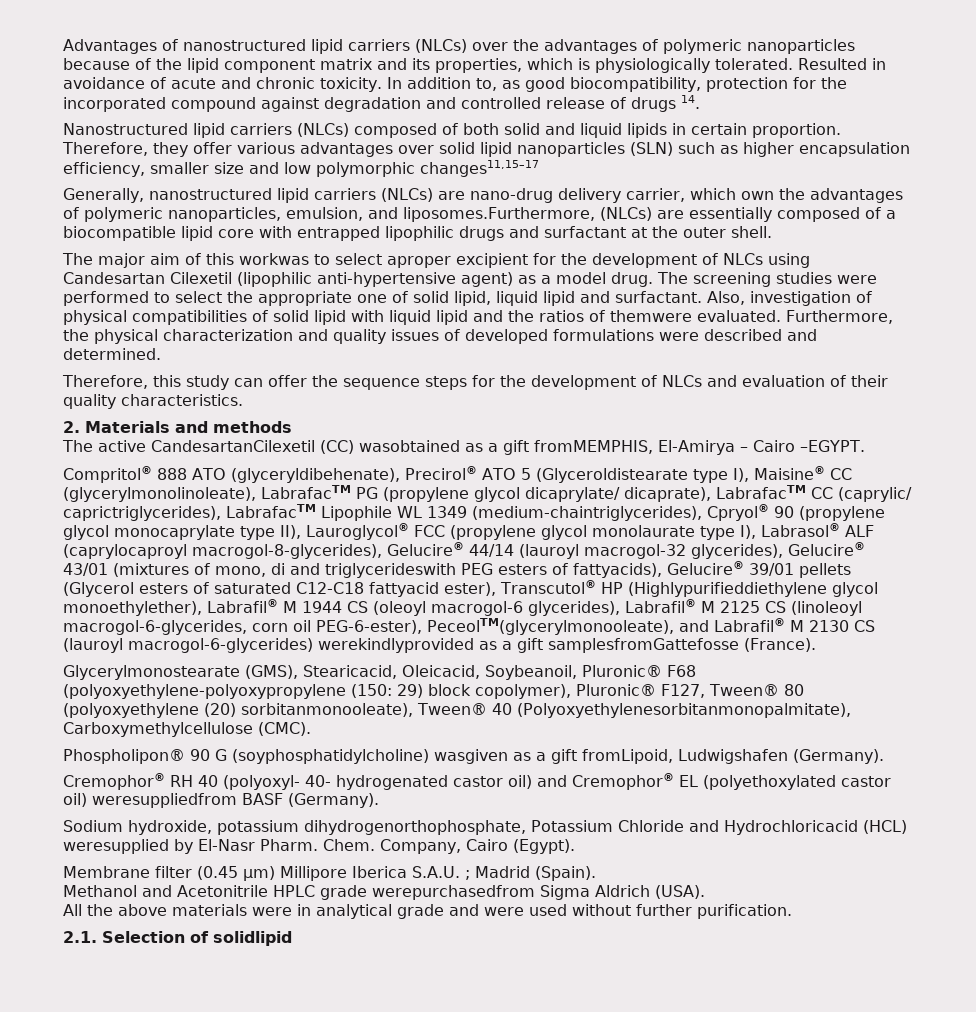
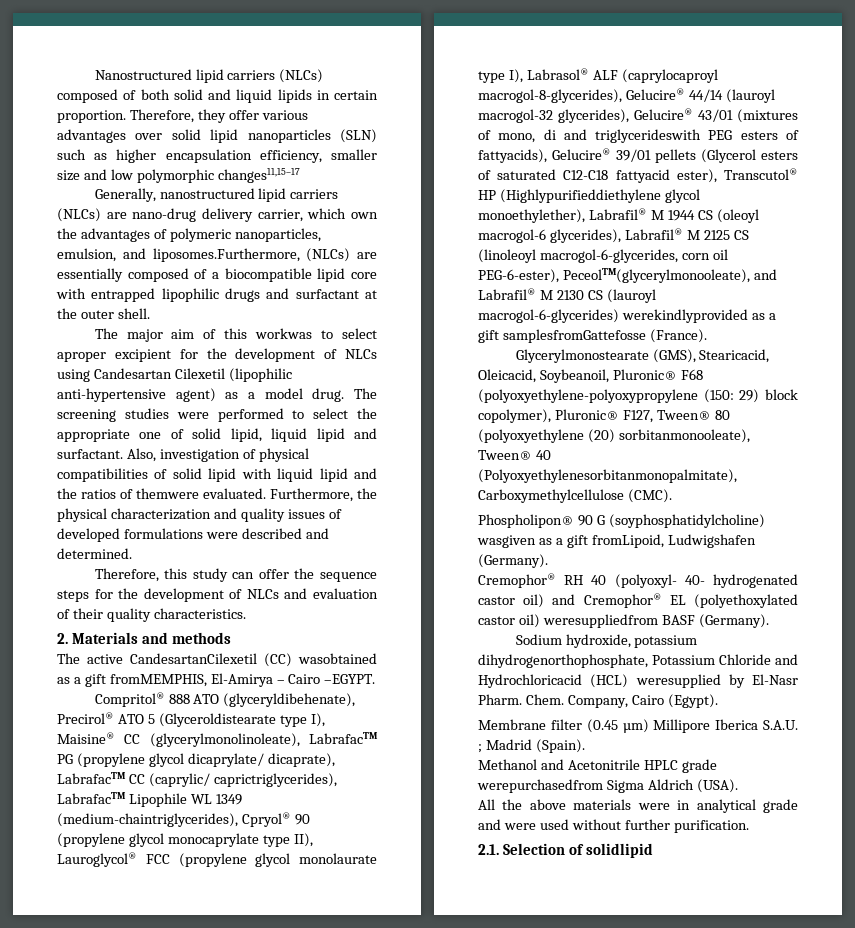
- Advantages of nanostructured lipid carriers (NLCs) over the advantages of polymeric nanoparticles because of the lipid component matrix and its properties, which is physiologically tolerated. Resulted in avoidance of acute and chronic toxicity. In addition to, as good biocompatibility, protection for the incorporated compound against degradation and controlled release of drugs 14.

